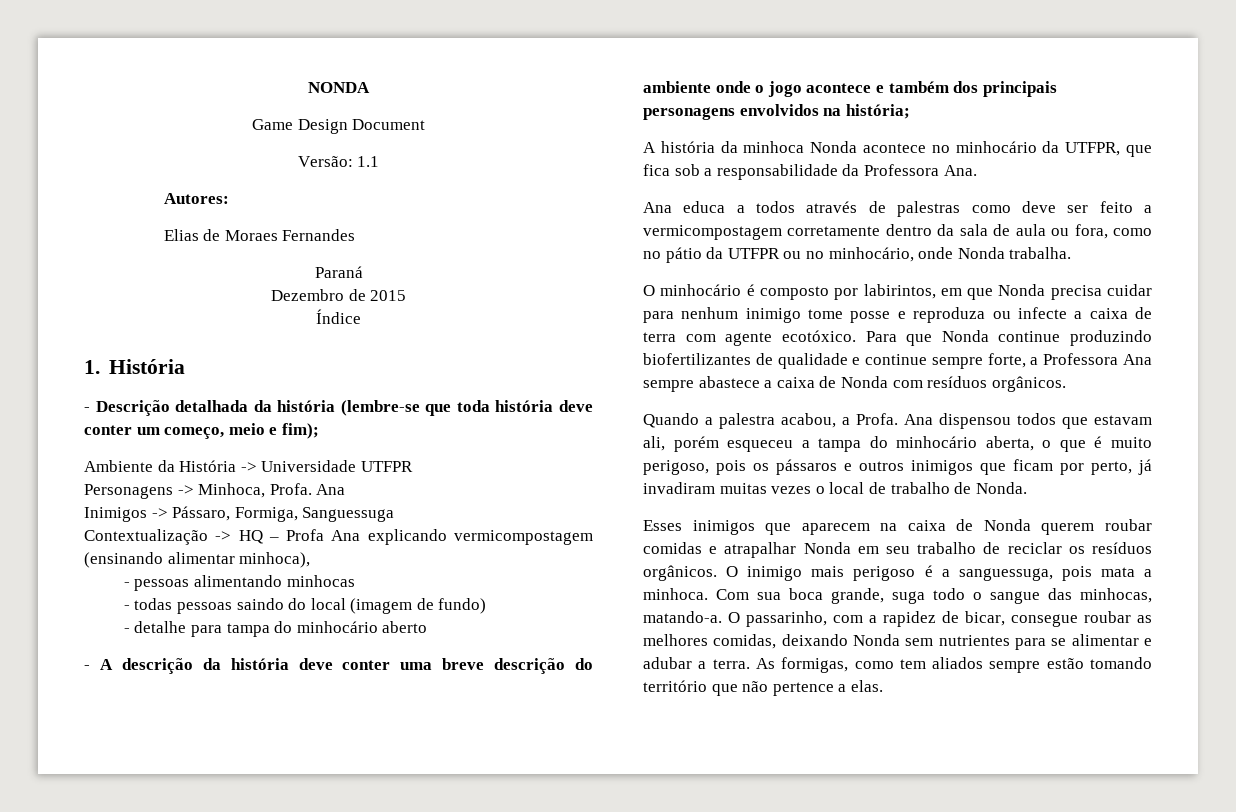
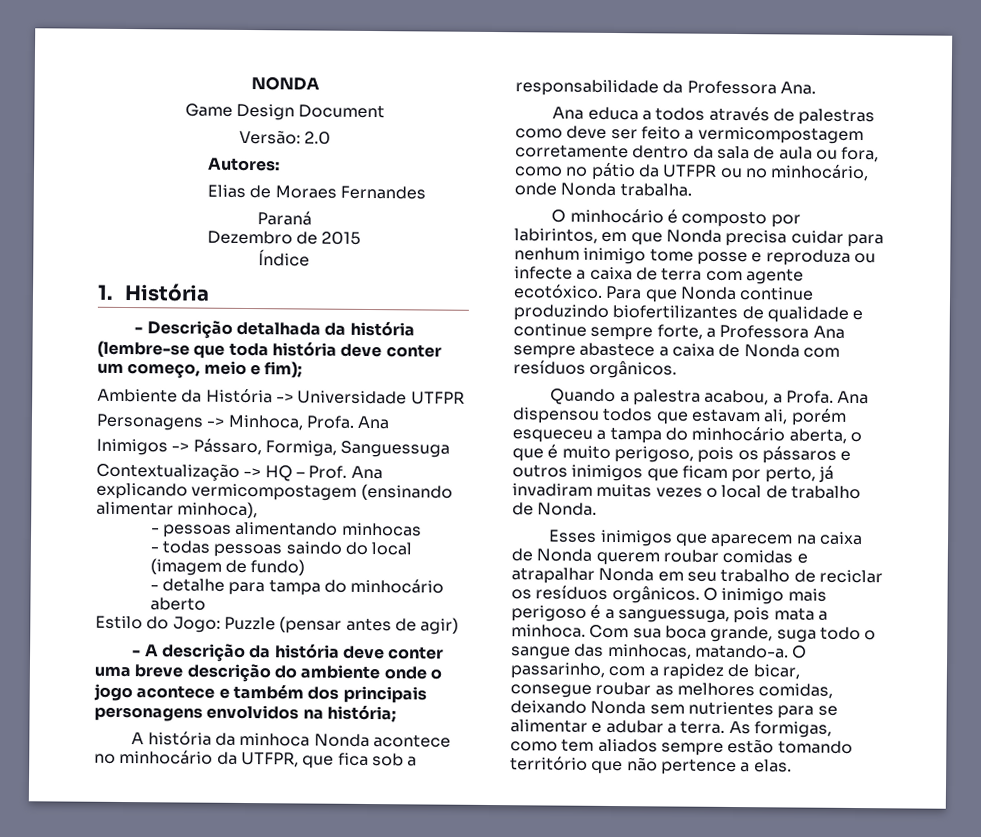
- Versão: 1.1
+ Versão: 2.0
- Contextualização -> HQ – Profa Ana explicando vermicompostagem (ensinando alimentar minhoca),
+ Contextualização -> HQ – Prof. Ana explicando vermicompostagem (ensinando alimentar minhoca),
+ Estilo do Jogo: Puzzle (pensar antes de agir)

